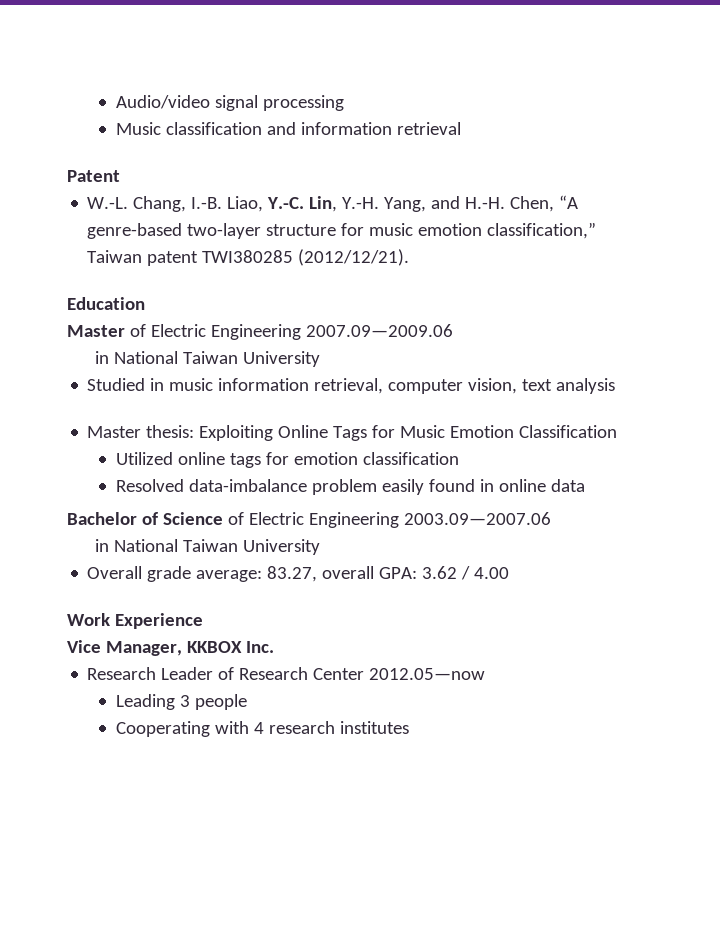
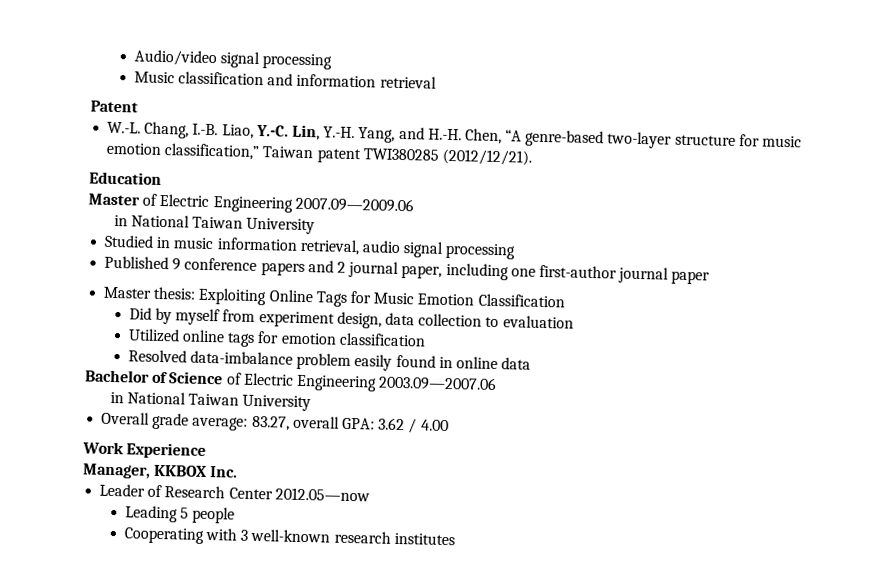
- Studied in music information retrieval, computer vision, text analysis
+ Studied in music information retrieval, audio signal processing
+ Published 9 conference papers and 2 journal paper, including one first-author journal paper
+ Did by myself from experiment design, data collection to evaluation
- Vice Manager, KKBOX Inc.
+ Manager, KKBOX Inc.
- Research Leader of Research Center 2012.05—now
+ Leader of Research Center 2012.05—now
- Leading 3 people
+ Leading 5 people
- Cooperating with 4 research institutes
+ Cooperating with 3 well-known research institutes

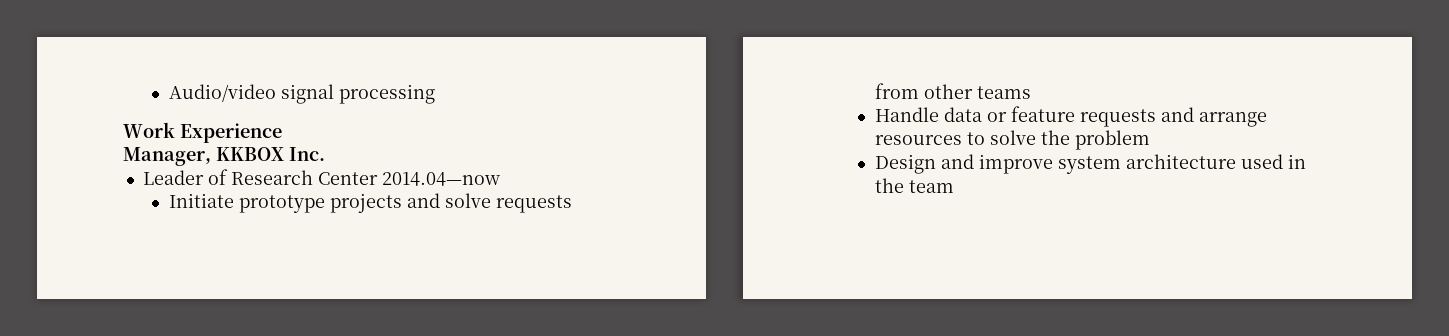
- Music classification and information retrieval
- Patent
- W.-L. Chang, I.-B. Liao, Y.-C. Lin, Y.-H. Yang, and H.-H. Chen, “A genre-based two-layer structure for music emotion classification,” Taiwan patent TWI380285 (2012/12/21).
- Education
- Master of Electric Engineering 2007.09—2009.06
- in National Taiwan University
- Studied in music information retrieval, audio signal processing
- Published 9 conference papers and 2 journal paper, including one first-author journal paper
- Master thesis: Exploiting Online Tags for Music Emotion Classification
- Did by myself from experiment design, data collection to evaluation
- Utilized online tags for emotion classification
- Resolved data-imbalance problem easily found in online data
- Bachelor of Science of Electric Engineering 2003.09—2007.06
- in National Taiwan University
- Overall grade average: 83.27, overall GPA: 3.62 / 4.00
- Leader of Research Center 2012.05—now
- Leading 5 people
- Cooperating with 3 well-known research institutes
+ Leader of Research Center 2014.04—now
+ Initiate prototype projects and solve requests from other teams
+ Handle data or feature requests and arrange resources to solve the problem
+ Design and improve system architecture used in the team

